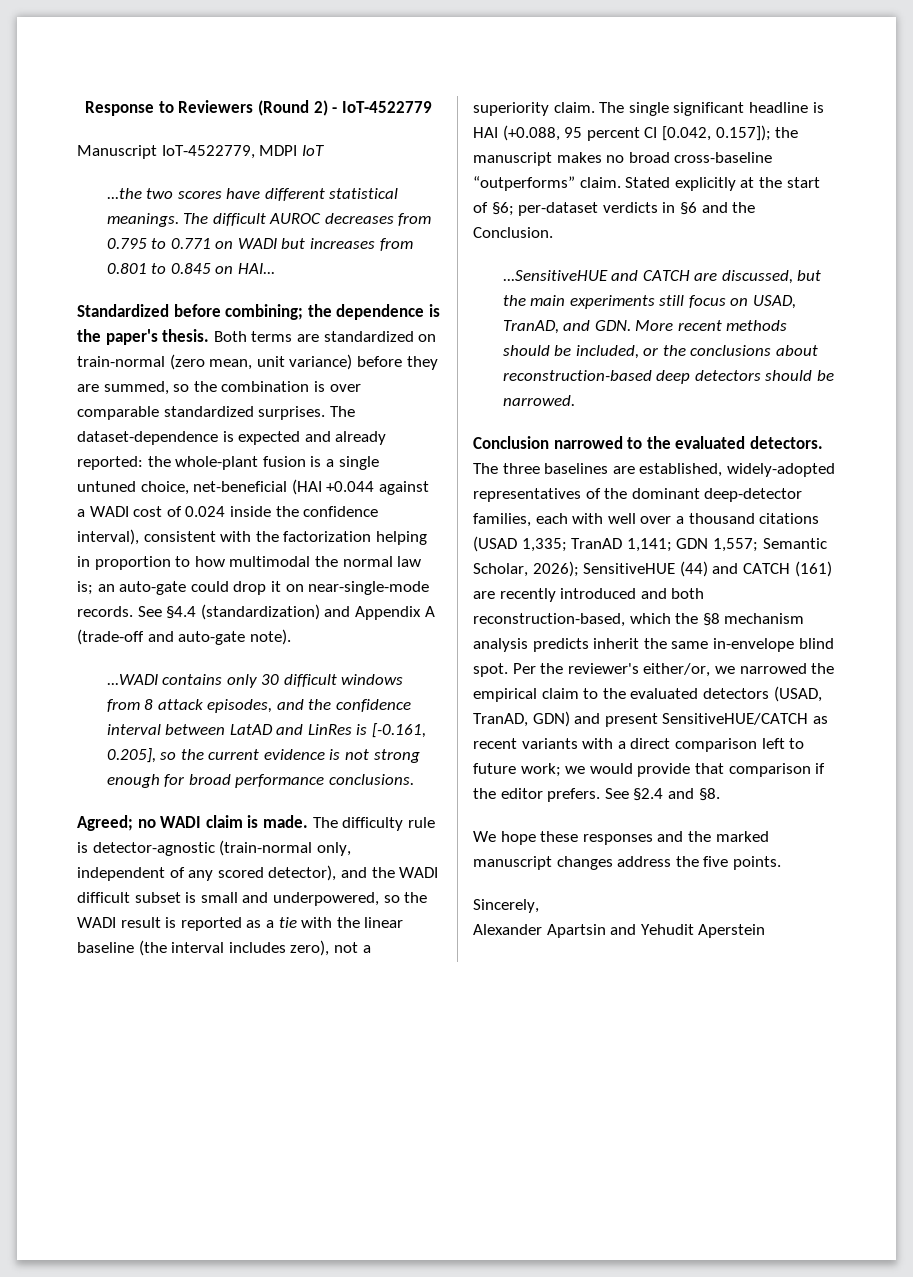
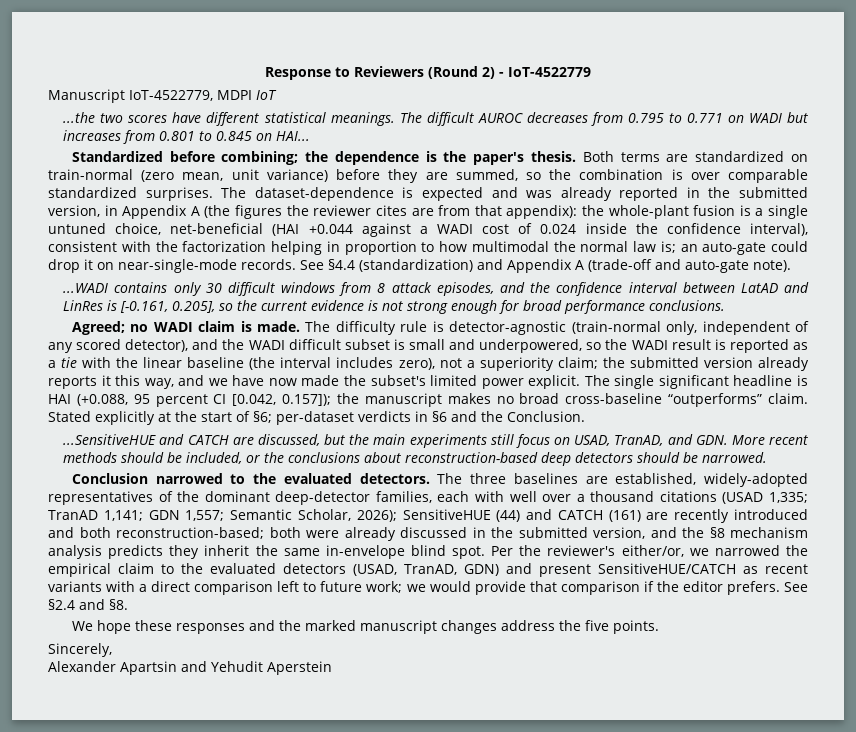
- The dataset-dependence is expected and already reported: the whole-plant fusion is a single untuned choice, net-beneficial (HAI +0.044 against a WADI cost of 0.024 inside the confidence interval), consistent with the factorization helping in proportion to how multimodal the normal law is; an auto-gate could drop it on near-single-mode records.
+ The dataset-dependence is expected and was already reported in the submitted version, in Appendix A (the figures the reviewer cites are from that appendix): the whole-plant fusion is a single untuned choice, net-beneficial (HAI +0.044 against a WADI cost of 0.024 inside the confidence interval), consistent with the factorization helping in proportion to how multimodal the normal law is; an auto-gate could drop it on near-single-mode records.
- The difficulty rule is detector-agnostic (train-normal only, independent of any scored detector), and the WADI difficult subset is small and underpowered, so the WADI result is reported as a tie with the linear baseline (the interval includes zero), not a superiority claim.
+ The difficulty rule is detector-agnostic (train-normal only, independent of any scored detector), and the WADI difficult subset is small and underpowered, so the WADI result is reported as a tie with the linear baseline (the interval includes zero), not a superiority claim; the submitted version already reports it this way, and we have now made the subset's limited power explicit.
- The three baselines are established, widely-adopted representatives of the dominant deep-detector families, each with well over a thousand citations (USAD 1,335; TranAD 1,141; GDN 1,557; Semantic Scholar, 2026); SensitiveHUE (44) and CATCH (161) are recently introduced and both reconstruction-based, which the §8 mechanism analysis predicts inherit the same in-envelope blind spot.
+ The three baselines are established, widely-adopted representatives of the dominant deep-detector families, each with well over a thousand citations (USAD 1,335; TranAD 1,141; GDN 1,557; Semantic Scholar, 2026); SensitiveHUE (44) and CATCH (161) are recently introduced and both reconstruction-based; both were already discussed in the submitted version, and the §8 mechanism analysis predicts they inherit the same in-envelope blind spot.

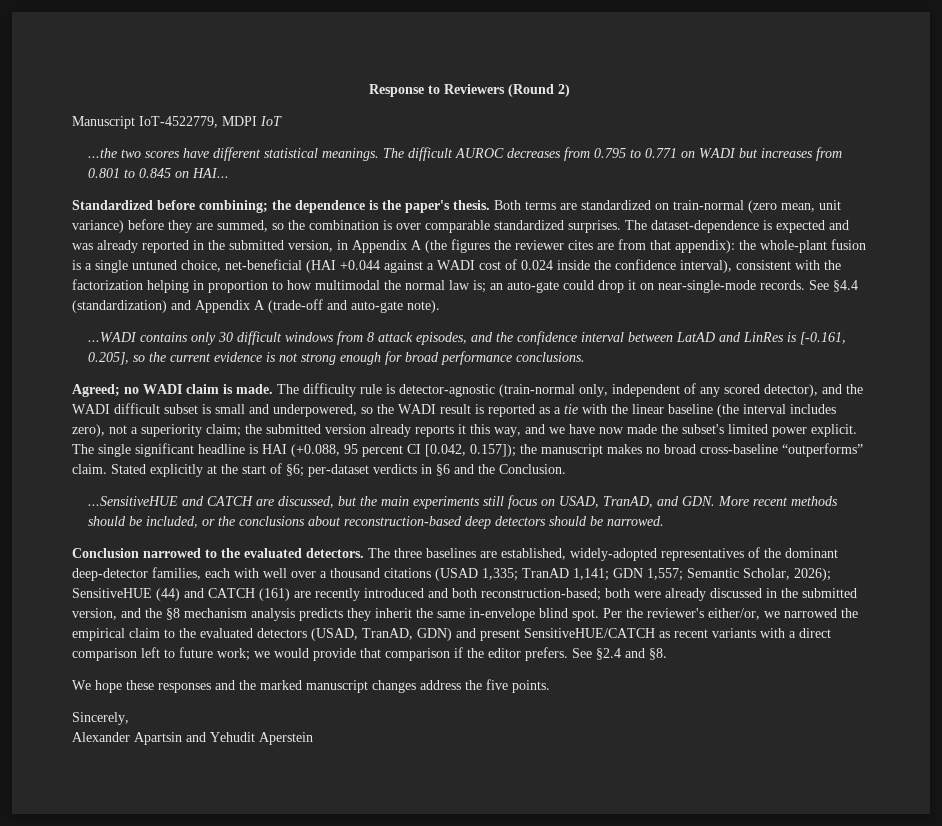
- Response to Reviewers (Round 2) - IoT-4522779
+ Response to Reviewers (Round 2)

